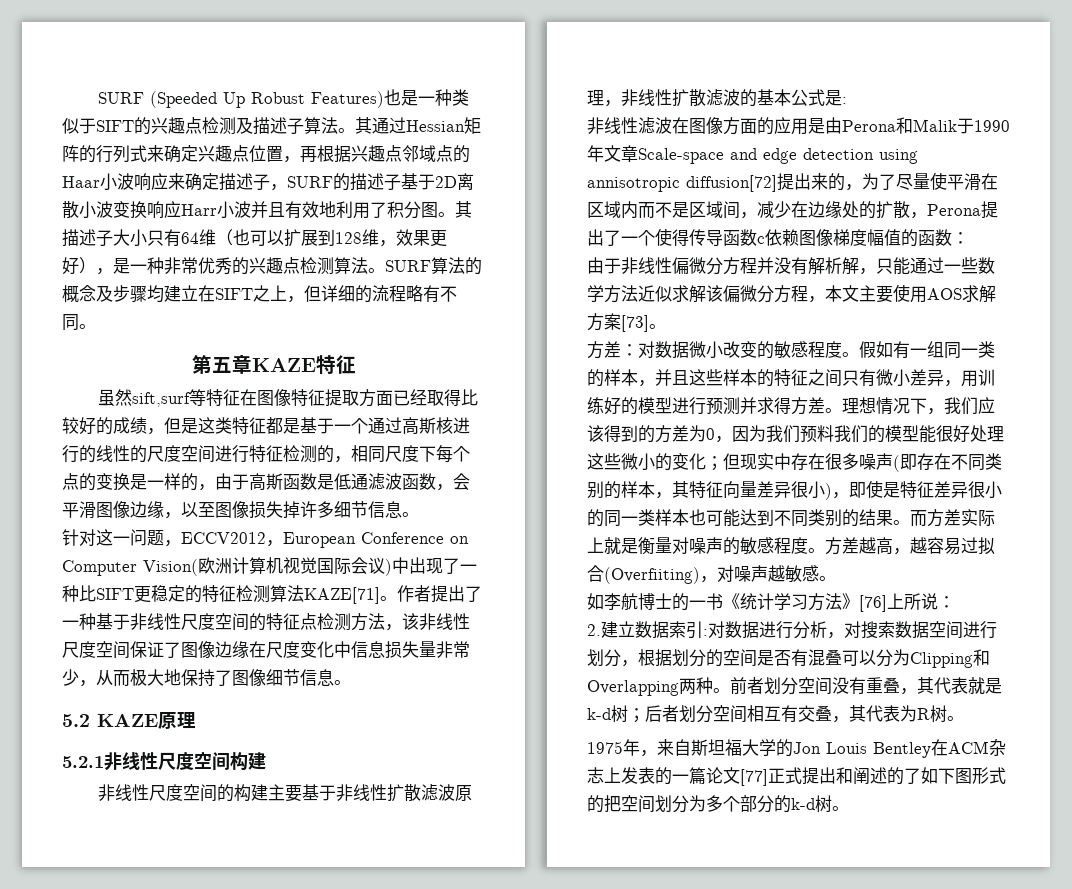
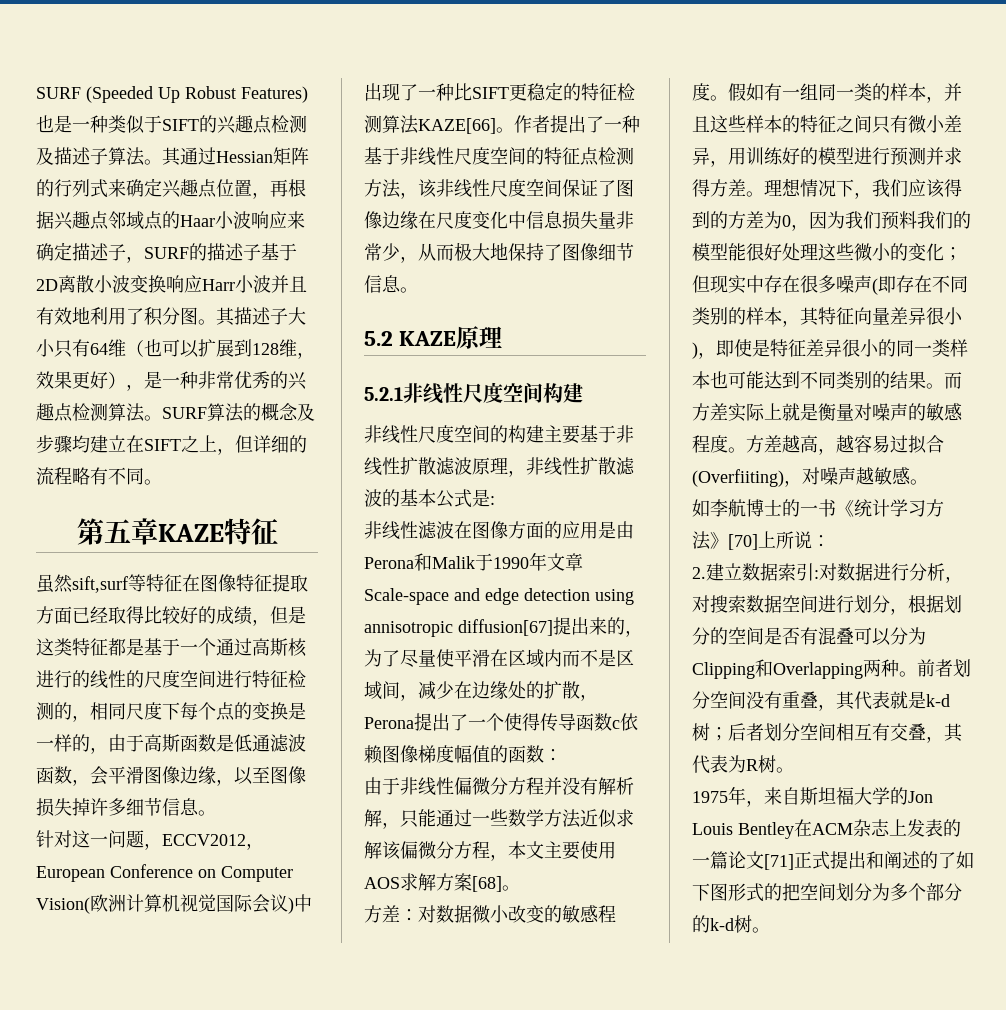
- 针对这一问题，ECCV2012，European Conference on Computer Vision(欧洲计算机视觉国际会议)中出现了一种比SIFT更稳定的特征检测算法KAZE[71]。
+ 针对这一问题，ECCV2012，European Conference on Computer Vision(欧洲计算机视觉国际会议)中出现了一种比SIFT更稳定的特征检测算法KAZE[66]。
- 非线性滤波在图像方面的应用是由Perona和Malik于1990年文章Scale-space and edge detection using annisotropic diffusion[72]提出来的，为了尽量使平滑在区域内而不是区域间，减少在边缘处的扩散，Perona提出了一个使得传导函数c依赖图像梯度幅值的函数：
+ 非线性滤波在图像方面的应用是由Perona和Malik于1990年文章Scale-space and edge detection using annisotropic diffusion[67]提出来的，为了尽量使平滑在区域内而不是区域间，减少在边缘处的扩散，Perona提出了一个使得传导函数c依赖图像梯度幅值的函数：
- 由于非线性偏微分方程并没有解析解，只能通过一些数学方法近似求解该偏微分方程，本文主要使用AOS求解方案[73]。
+ 由于非线性偏微分方程并没有解析解，只能通过一些数学方法近似求解该偏微分方程，本文主要使用AOS求解方案[68]。
- 如李航博士的一书《统计学习方法》[76]上所说：
+ 如李航博士的一书《统计学习方法》[70]上所说：
- 1975年，来自斯坦福大学的Jon Louis Bentley在ACM杂志上发表的一篇论文[77]正式提出和阐述的了如下图形式的把空间划分为多个部分的k-d树。
+ 1975年，来自斯坦福大学的Jon Louis Bentley在ACM杂志上发表的一篇论文[71]正式提出和阐述的了如下图形式的把空间划分为多个部分的k-d树。

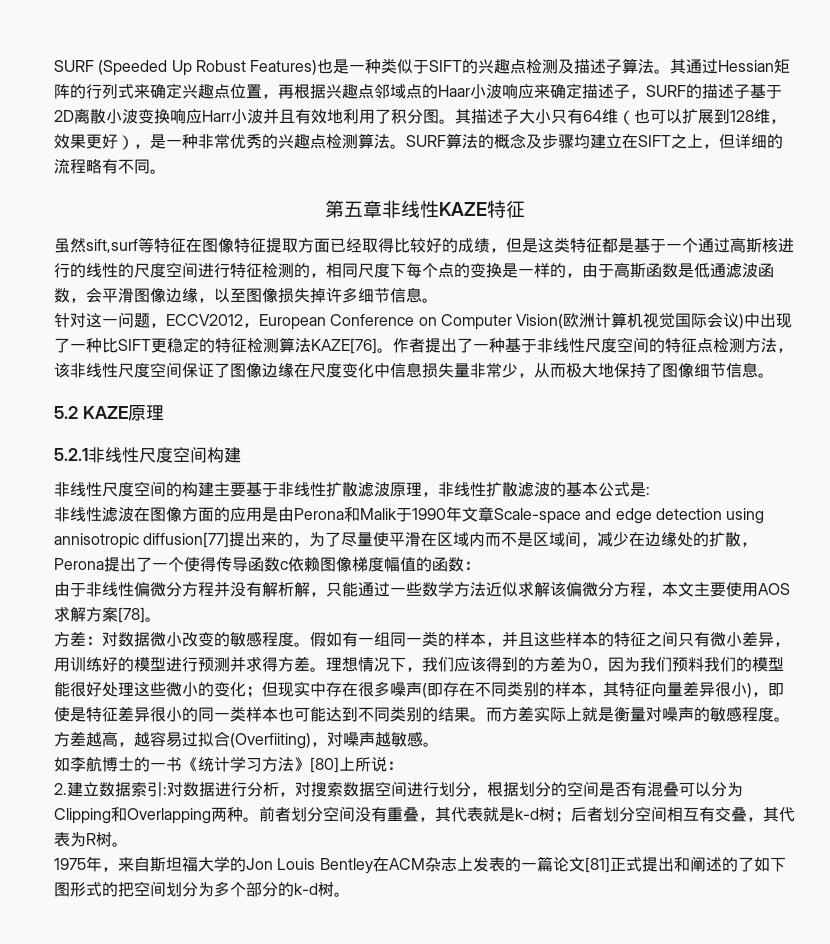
- 第五章KAZE特征
+ 第五章非线性KAZE特征
- 针对这一问题，ECCV2012，European Conference on Computer Vision(欧洲计算机视觉国际会议)中出现了一种比SIFT更稳定的特征检测算法KAZE[66]。
+ 针对这一问题，ECCV2012，European Conference on Computer Vision(欧洲计算机视觉国际会议)中出现了一种比SIFT更稳定的特征检测算法KAZE[76]。
- 非线性滤波在图像方面的应用是由Perona和Malik于1990年文章Scale-space and edge detection using annisotropic diffusion[67]提出来的，为了尽量使平滑在区域内而不是区域间，减少在边缘处的扩散，Perona提出了一个使得传导函数c依赖图像梯度幅值的函数：
+ 非线性滤波在图像方面的应用是由Perona和Malik于1990年文章Scale-space and edge detection using annisotropic diffusion[77]提出来的，为了尽量使平滑在区域内而不是区域间，减少在边缘处的扩散，Perona提出了一个使得传导函数c依赖图像梯度幅值的函数：
- 由于非线性偏微分方程并没有解析解，只能通过一些数学方法近似求解该偏微分方程，本文主要使用AOS求解方案[68]。
+ 由于非线性偏微分方程并没有解析解，只能通过一些数学方法近似求解该偏微分方程，本文主要使用AOS求解方案[78]。
- 如李航博士的一书《统计学习方法》[70]上所说：
+ 如李航博士的一书《统计学习方法》[80]上所说：
- 1975年，来自斯坦福大学的Jon Louis Bentley在ACM杂志上发表的一篇论文[71]正式提出和阐述的了如下图形式的把空间划分为多个部分的k-d树。
+ 1975年，来自斯坦福大学的Jon Louis Bentley在ACM杂志上发表的一篇论文[81]正式提出和阐述的了如下图形式的把空间划分为多个部分的k-d树。

